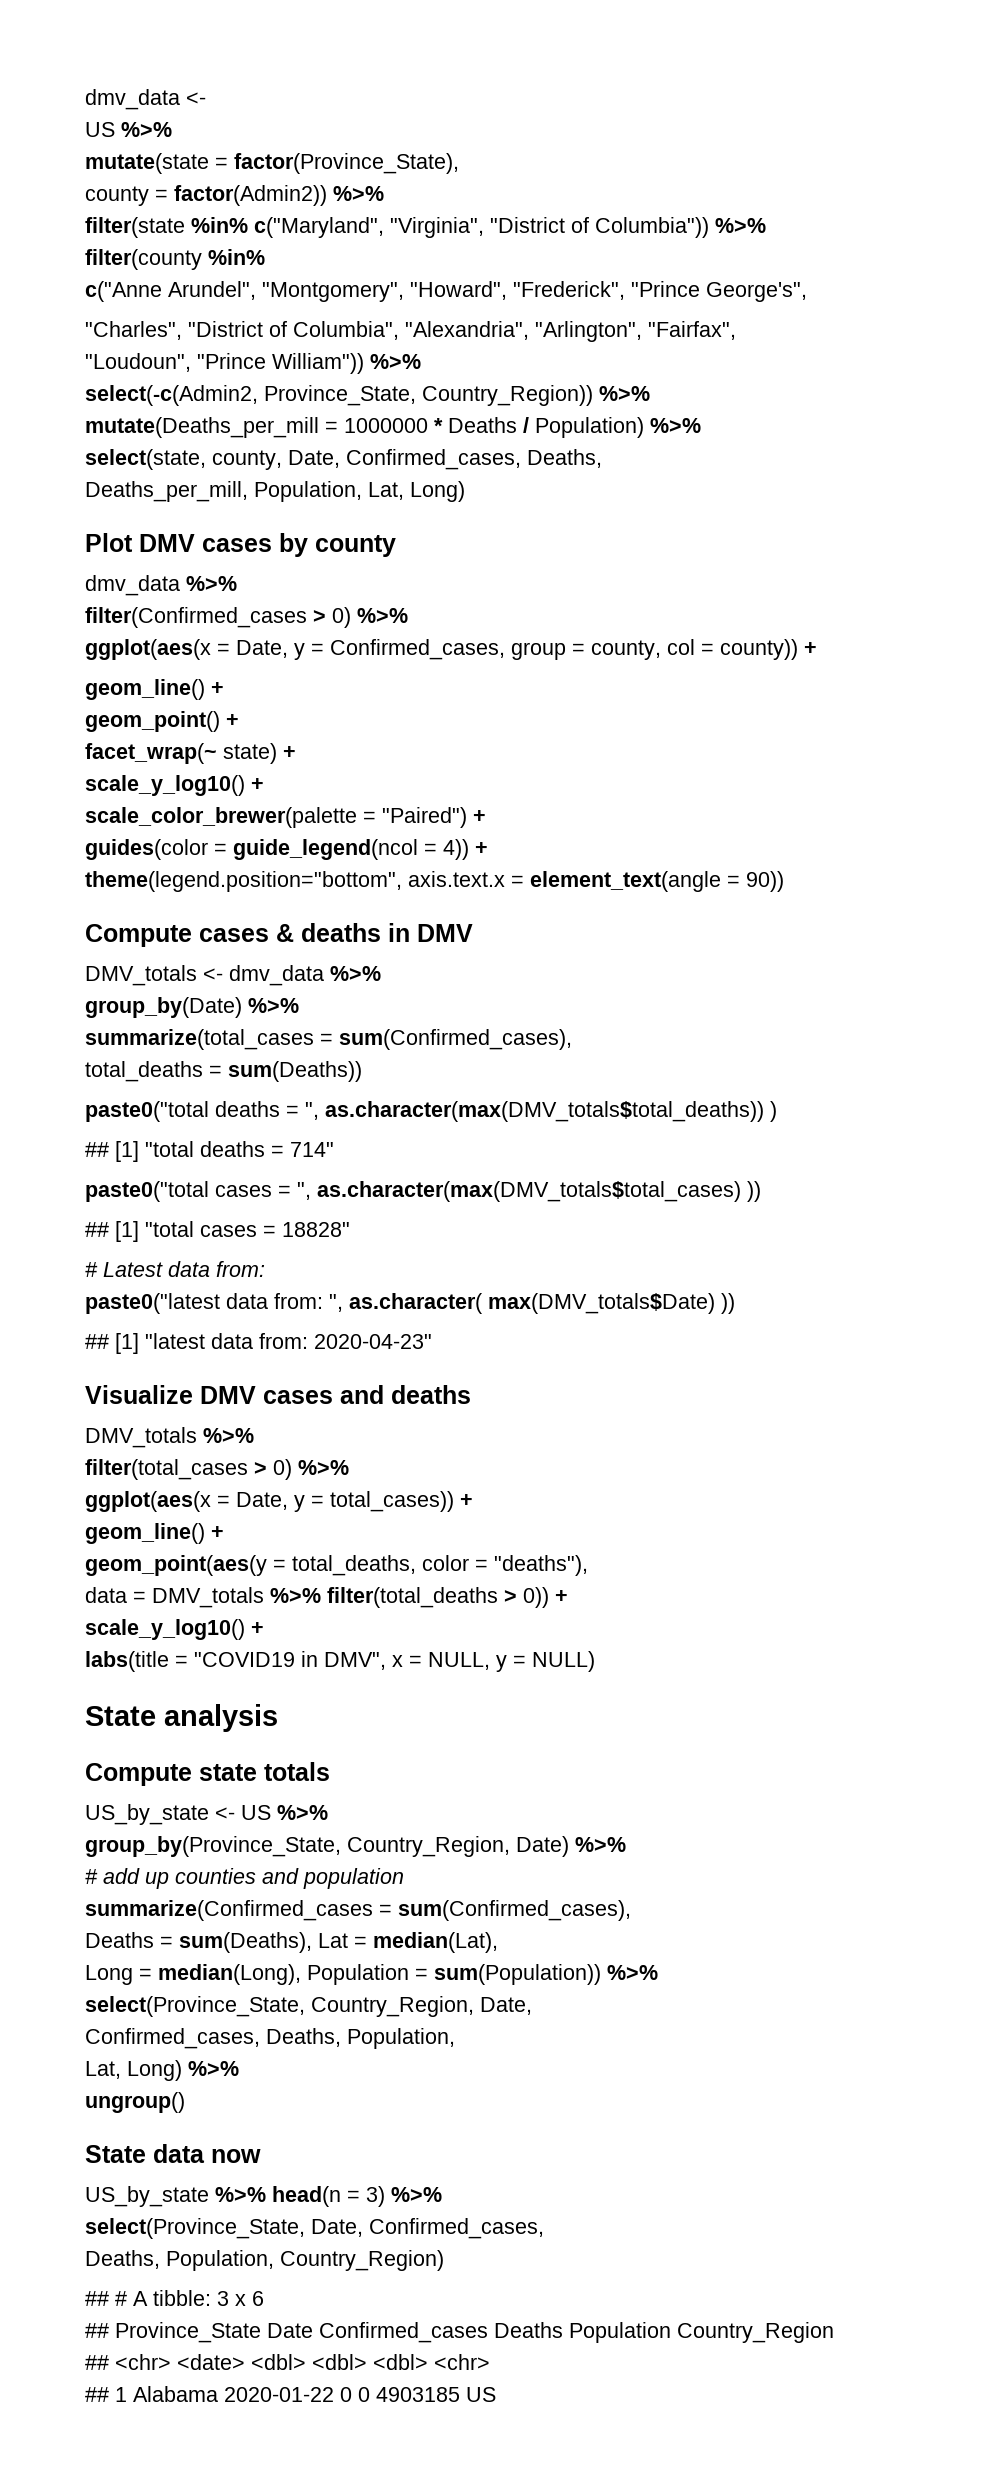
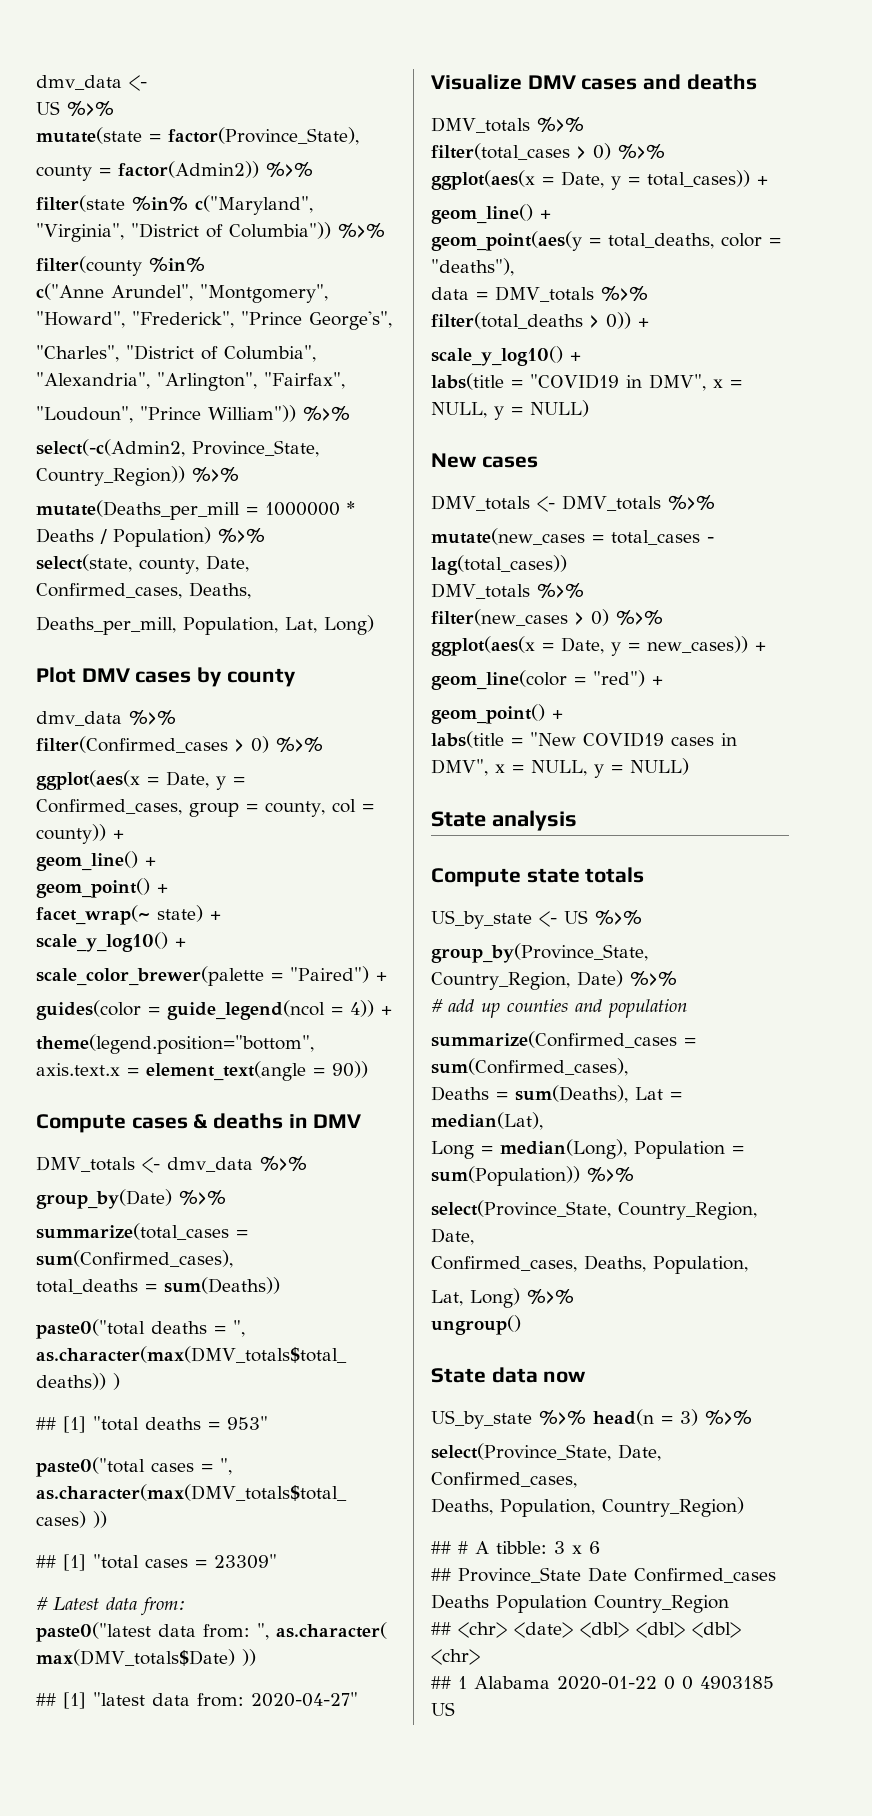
- ## [1] "total deaths = 714"
+ ## [1] "total deaths = 953"
- ## [1] "total cases = 18828"
+ ## [1] "total cases = 23309"
- ## [1] "latest data from: 2020-04-23"
+ ## [1] "latest data from: 2020-04-27"
+ New cases
+ DMV_totals <- DMV_totals %>%
+ mutate(new_cases = total_cases - lag(total_cases))
+ DMV_totals %>%
+ filter(new_cases > 0) %>%
+ ggplot(aes(x = Date, y = new_cases)) +
+ geom_line(color = "red") +
+ geom_point() +
+ labs(title = "New COVID19 cases in DMV", x = NULL, y = NULL)

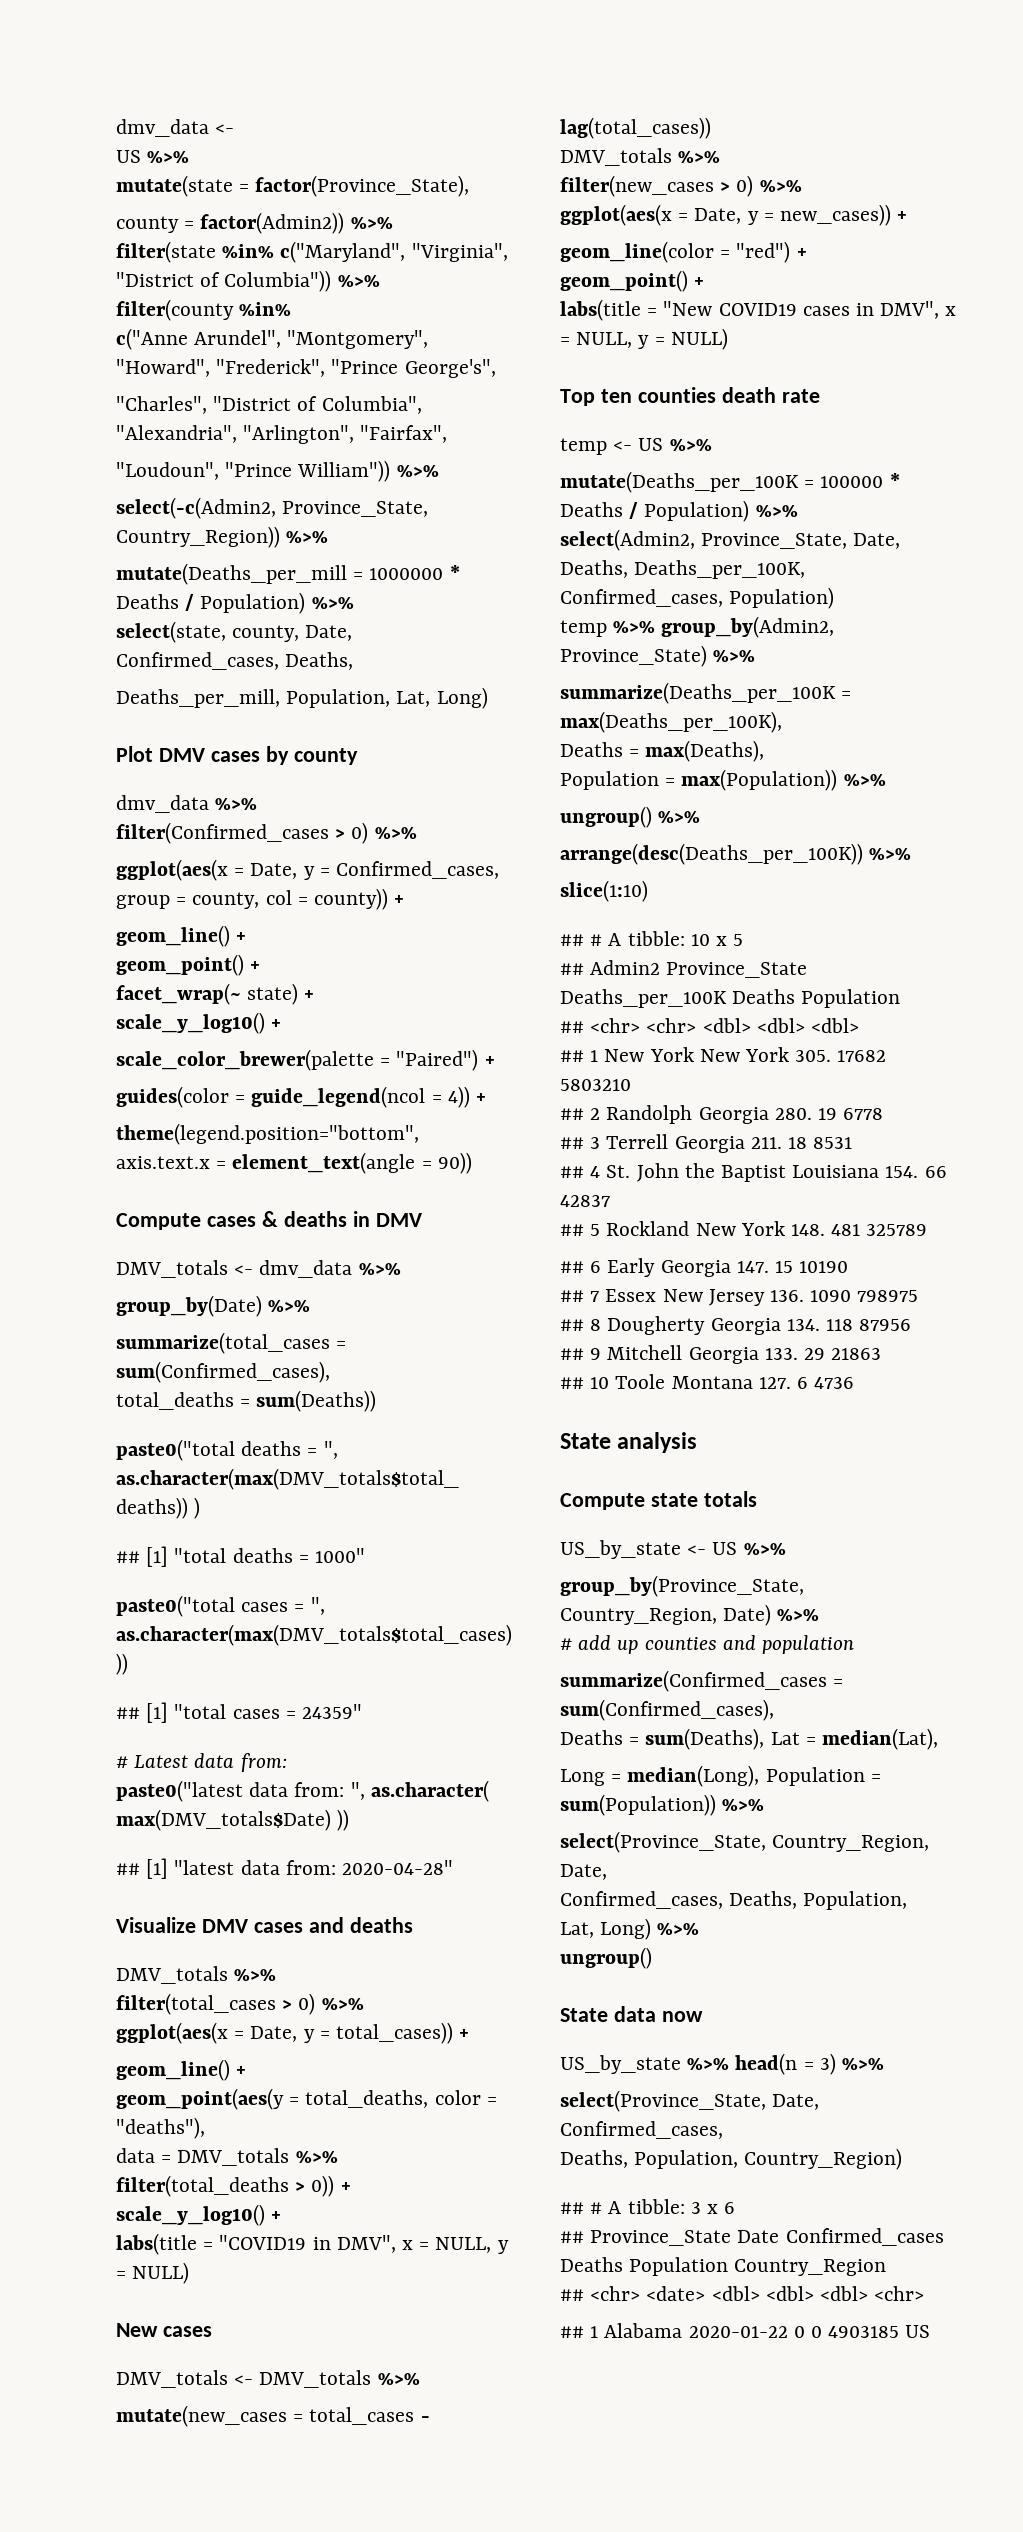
- ## [1] "total deaths = 953"
+ ## [1] "total deaths = 1000"
- ## [1] "total cases = 23309"
+ ## [1] "total cases = 24359"
- ## [1] "latest data from: 2020-04-27"
+ ## [1] "latest data from: 2020-04-28"
+ Top ten counties death rate
+ temp <- US %>%
+ mutate(Deaths_per_100K = 100000 * Deaths / Population) %>%
+ select(Admin2, Province_State, Date, Deaths, Deaths_per_100K, Confirmed_cases, Population)
+ temp %>% group_by(Admin2, Province_State) %>%
+ summarize(Deaths_per_100K = max(Deaths_per_100K),
+ Deaths = max(Deaths),
+ Population = max(Population)) %>%
+ ungroup() %>%
+ arrange(desc(Deaths_per_100K)) %>%
+ slice(1:10)
+ ## # A tibble: 10 x 5
+ ## Admin2 Province_State Deaths_per_100K Deaths Population
+ ## <chr> <chr> <dbl> <dbl> <dbl>
+ ## 1 New York New York 305. 17682 5803210
+ ## 2 Randolph Georgia 280. 19 6778
+ ## 3 Terrell Georgia 211. 18 8531
+ ## 4 St. John the Baptist Louisiana 154. 66 42837
+ ## 5 Rockland New York 148. 481 325789
+ ## 6 Early Georgia 147. 15 10190
+ ## 7 Essex New Jersey 136. 1090 798975
+ ## 8 Dougherty Georgia 134. 118 87956
+ ## 9 Mitchell Georgia 133. 29 21863
+ ## 10 Toole Montana 127. 6 4736

